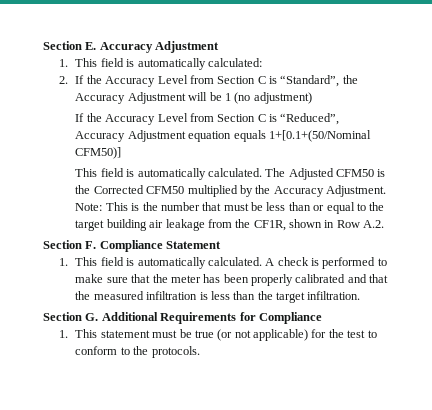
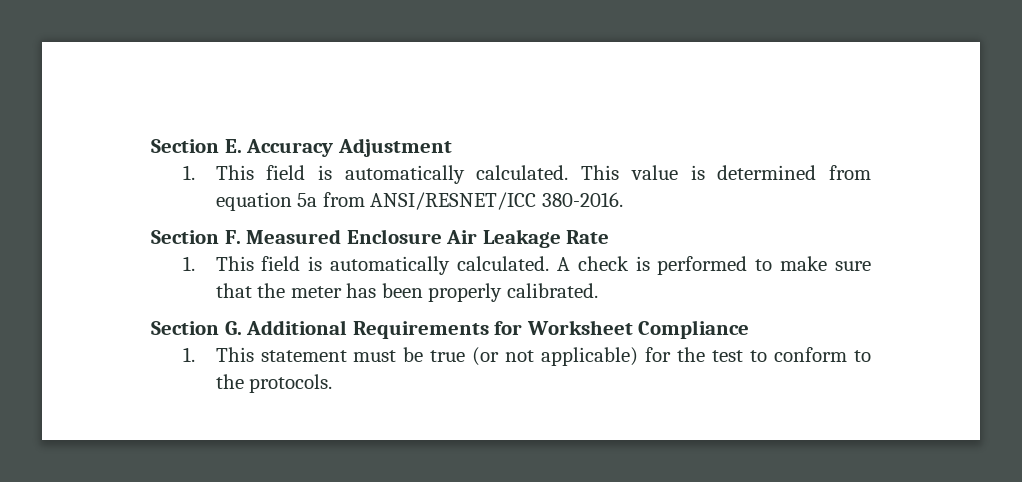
- 1. This field is automatically calculated:
- 2. If the Accuracy Level from Section C is “Standard”, the Accuracy Adjustment will be 1 (no adjustment)
- If the Accuracy Level from Section C is “Reduced”, Accuracy Adjustment equation equals 1+[0.1+(50/Nominal CFM50)]
- This field is automatically calculated. The Adjusted CFM50 is the Corrected CFM50 multiplied by the Accuracy Adjustment. Note: This is the number that must be less than or equal to the target building air leakage from the CF1R, shown in Row A.2.
- Section F. Compliance Statement
+ 1. This field is automatically calculated. This value is determined from equation 5a from ANSI/RESNET/ICC 380-2016.
+ Section F. Measured Enclosure Air Leakage Rate
- A check is performed to make sure that the meter has been properly calibrated and that the measured infiltration is less than the target infiltration.
+ A check is performed to make sure that the meter has been properly calibrated.
- Section G. Additional Requirements for Compliance
+ Section G. Additional Requirements for Worksheet Compliance

